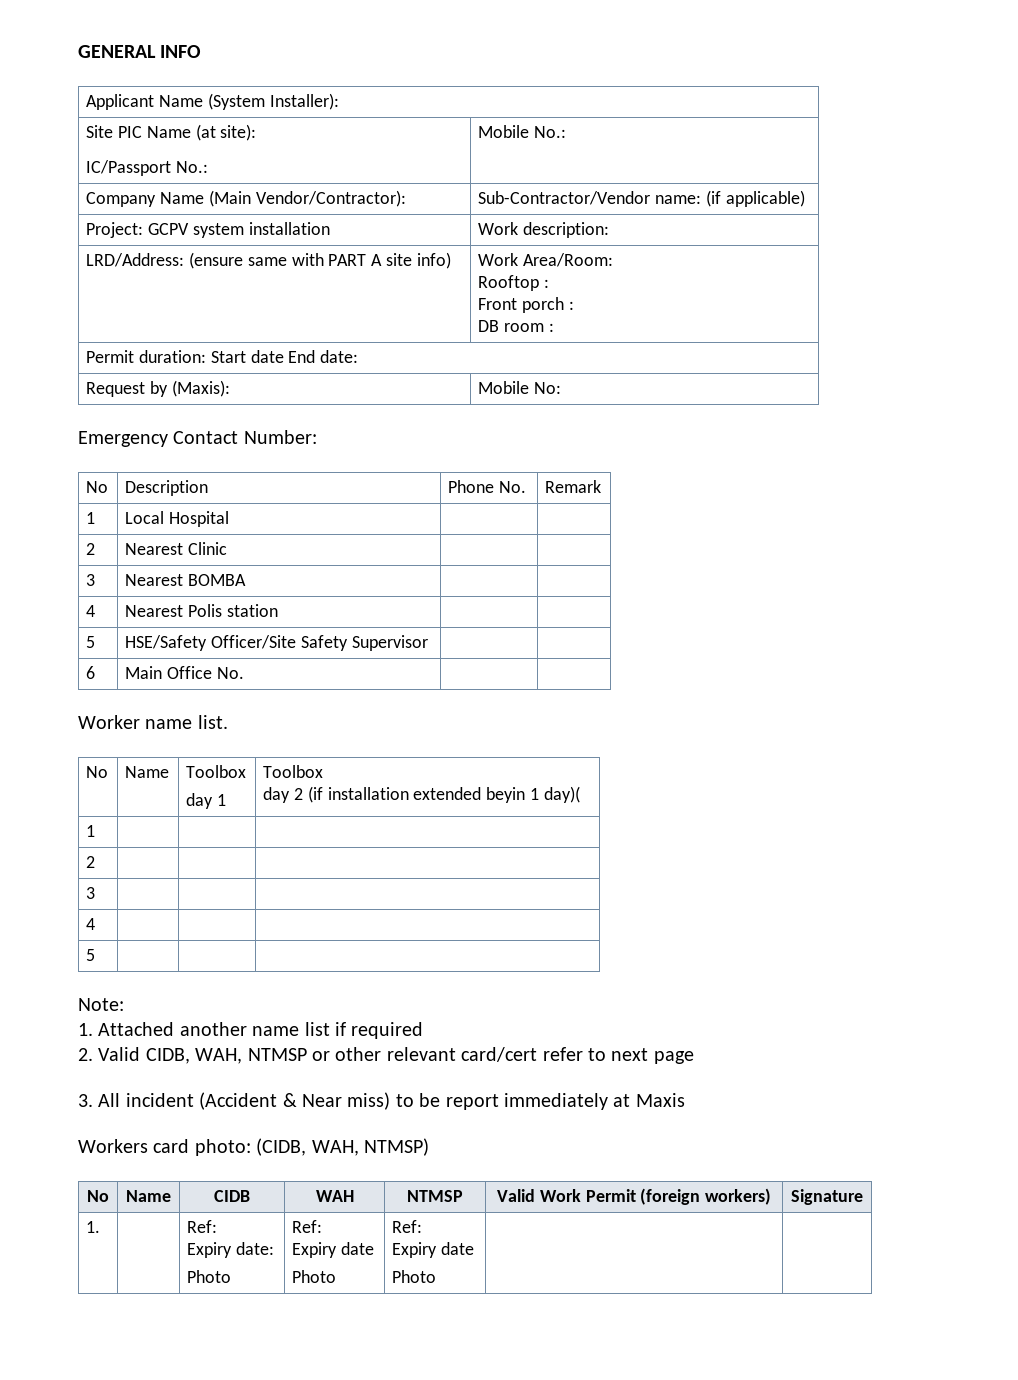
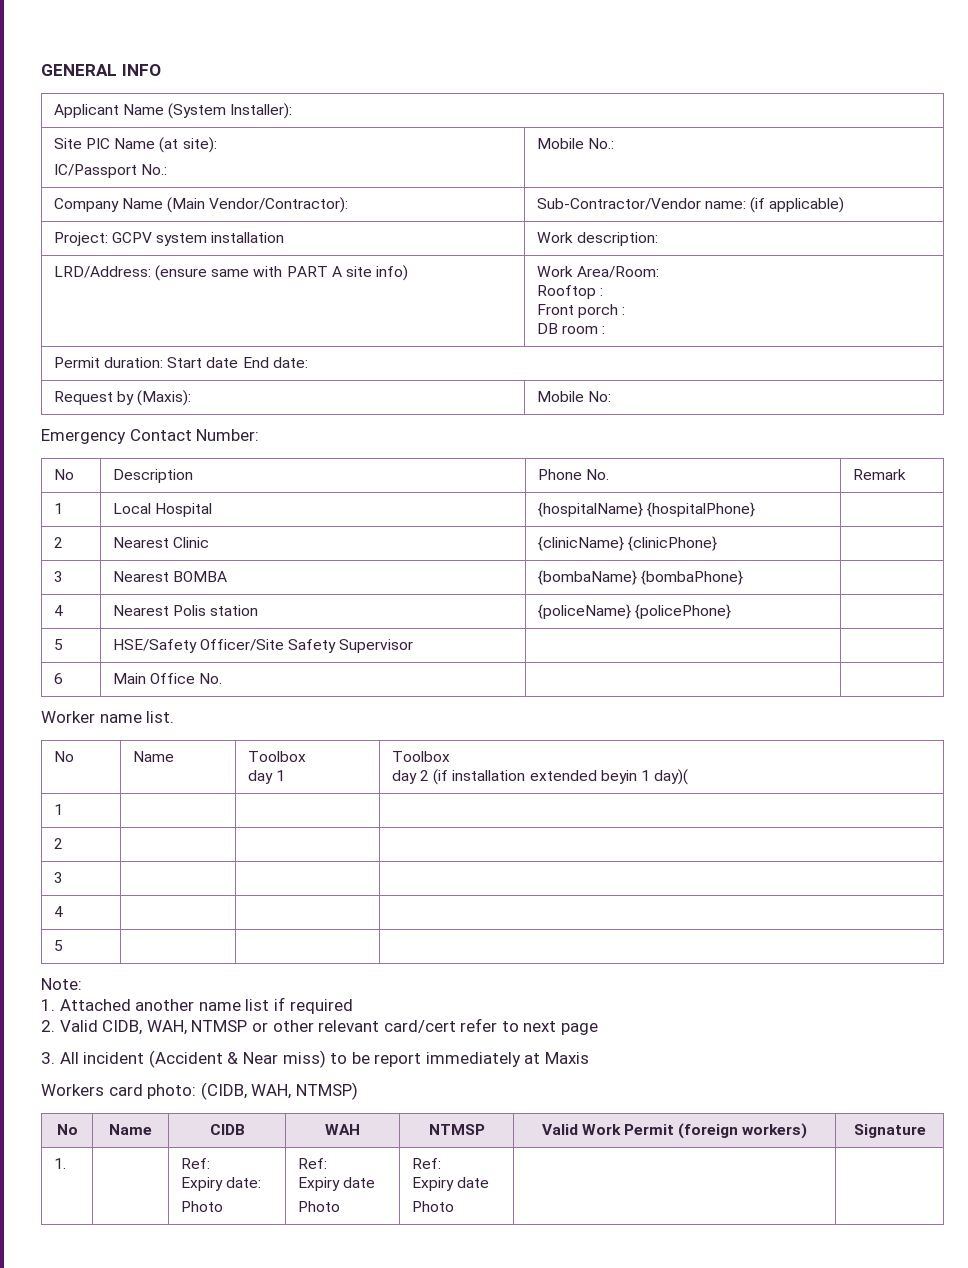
- 1 | Local Hospital | |
+ 1 | Local Hospital | {hospitalName} {hospitalPhone} |
- 2 | Nearest Clinic | |
+ 2 | Nearest Clinic | {clinicName} {clinicPhone} |
- 3 | Nearest BOMBA | |
+ 3 | Nearest BOMBA | {bombaName} {bombaPhone} |
- 4 | Nearest Polis station | |
+ 4 | Nearest Polis station | {policeName} {policePhone} |

